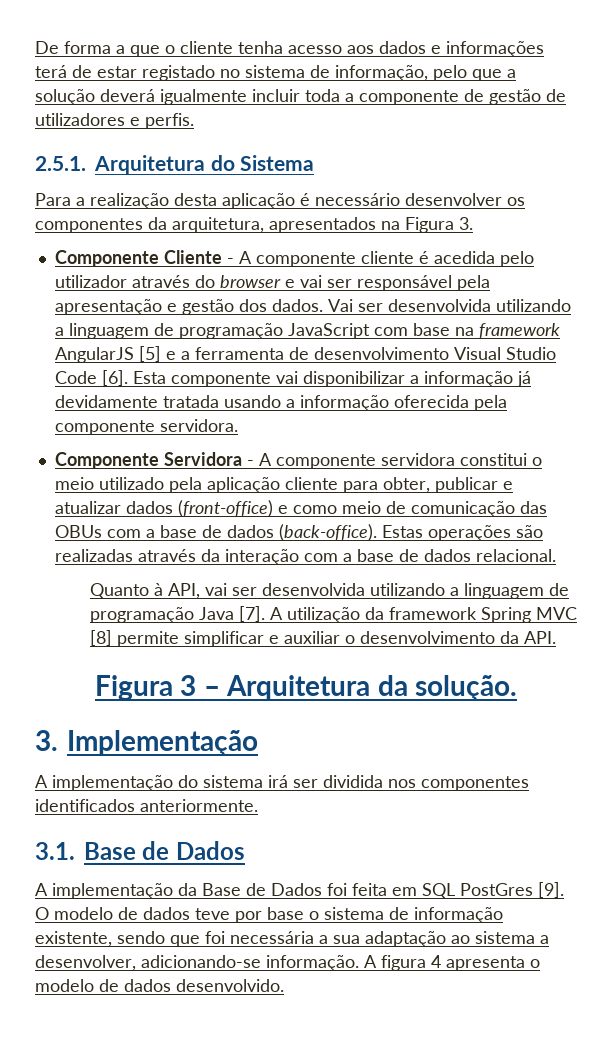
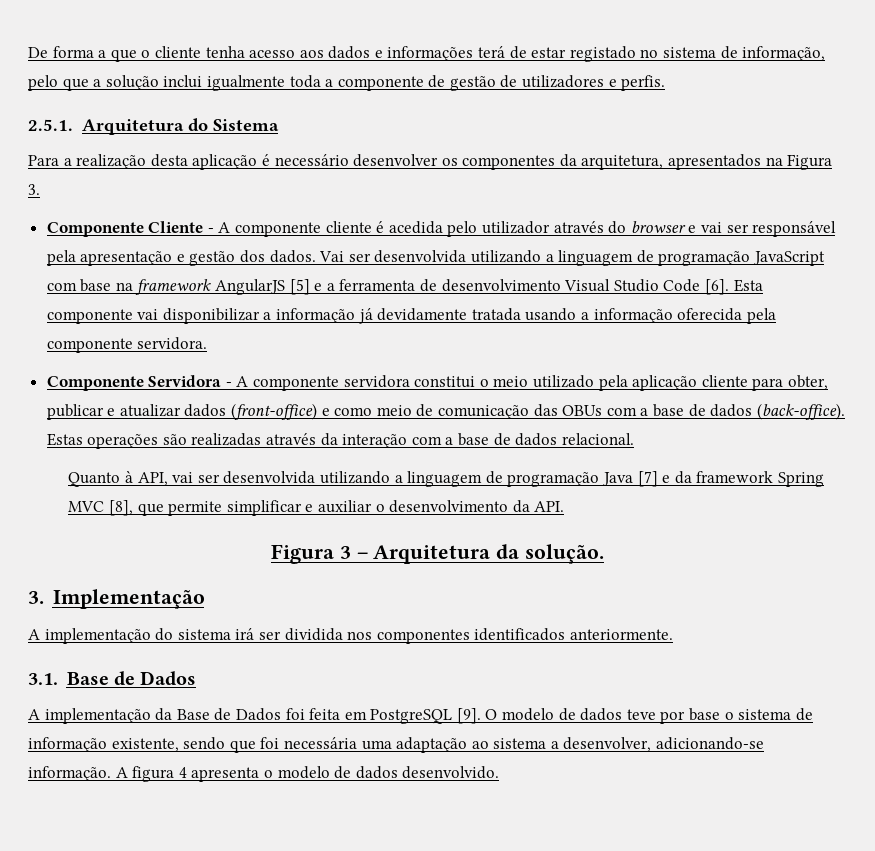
- De forma a que o cliente tenha acesso aos dados e informações terá de estar registado no sistema de informação, pelo que a solução deverá igualmente incluir toda a componente de gestão de utilizadores e perfis.
+ De forma a que o cliente tenha acesso aos dados e informações terá de estar registado no sistema de informação, pelo que a solução inclui igualmente toda a componente de gestão de utilizadores e perfis.
- Quanto à API, vai ser desenvolvida utilizando a linguagem de programação Java [7]. A utilização da framework Spring MVC [8] permite simplificar e auxiliar o desenvolvimento da API.
+ Quanto à API, vai ser desenvolvida utilizando a linguagem de programação Java [7] e da framework Spring MVC [8], que permite simplificar e auxiliar o desenvolvimento da API.
- A implementação da Base de Dados foi feita em SQL PostGres [9].
+ A implementação da Base de Dados foi feita em PostgreSQL [9].
- O modelo de dados teve por base o sistema de informação existente, sendo que foi necessária a sua adaptação ao sistema a desenvolver, adicionando-se informação.
+ O modelo de dados teve por base o sistema de informação existente, sendo que foi necessária uma adaptação ao sistema a desenvolver, adicionando-se informação.

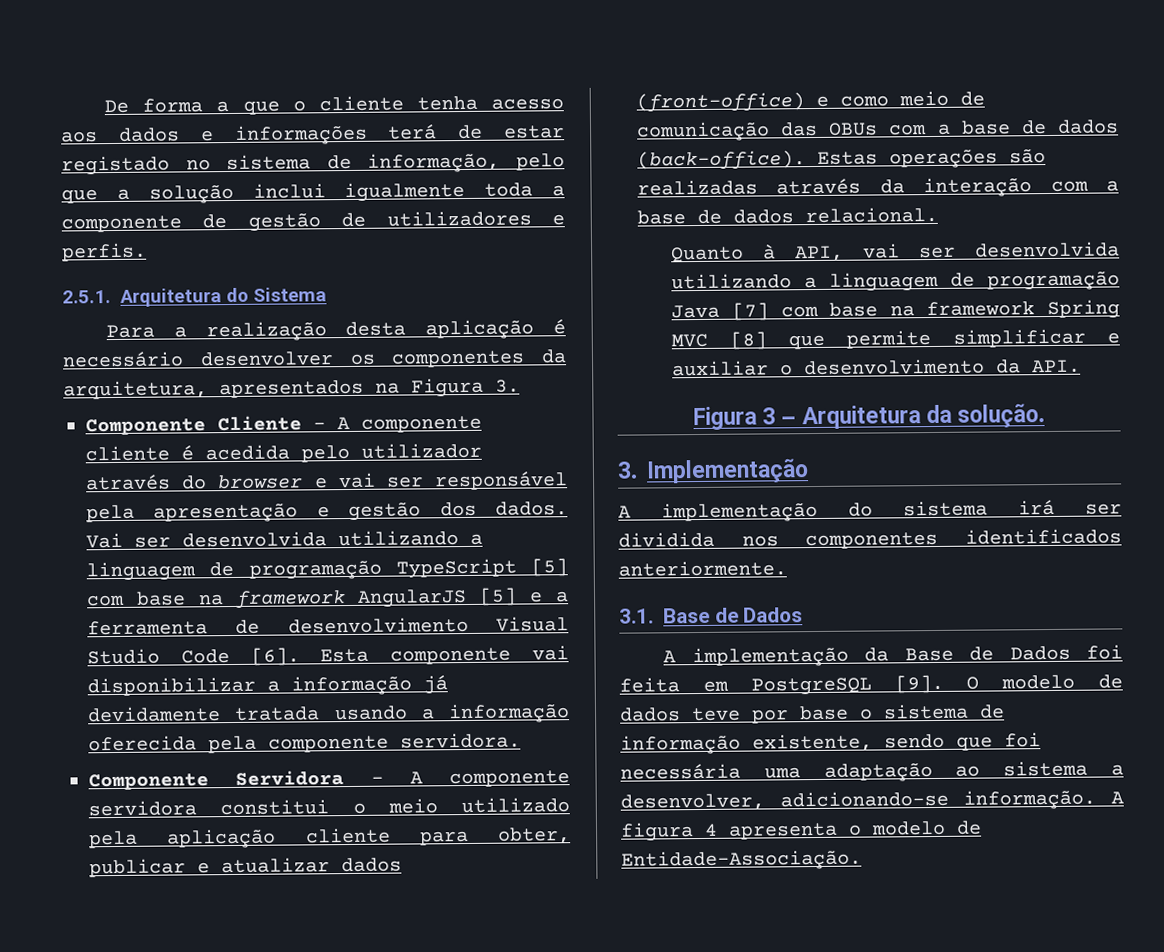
- Vai ser desenvolvida utilizando a linguagem de programação JavaScript com base na framework AngularJS [5] e a ferramenta de desenvolvimento Visual Studio Code [6].
+ Vai ser desenvolvida utilizando a linguagem de programação TypeScript [5] com base na framework AngularJS [5] e a ferramenta de desenvolvimento Visual Studio Code [6].
- Quanto à API, vai ser desenvolvida utilizando a linguagem de programação Java [7] e da framework Spring MVC [8], que permite simplificar e auxiliar o desenvolvimento da API.
+ Quanto à API, vai ser desenvolvida utilizando a linguagem de programação Java [7] com base na framework Spring MVC [8] que permite simplificar e auxiliar o desenvolvimento da API.
- A figura 4 apresenta o modelo de dados desenvolvido.
+ A figura 4 apresenta o modelo de Entidade-Associação.

